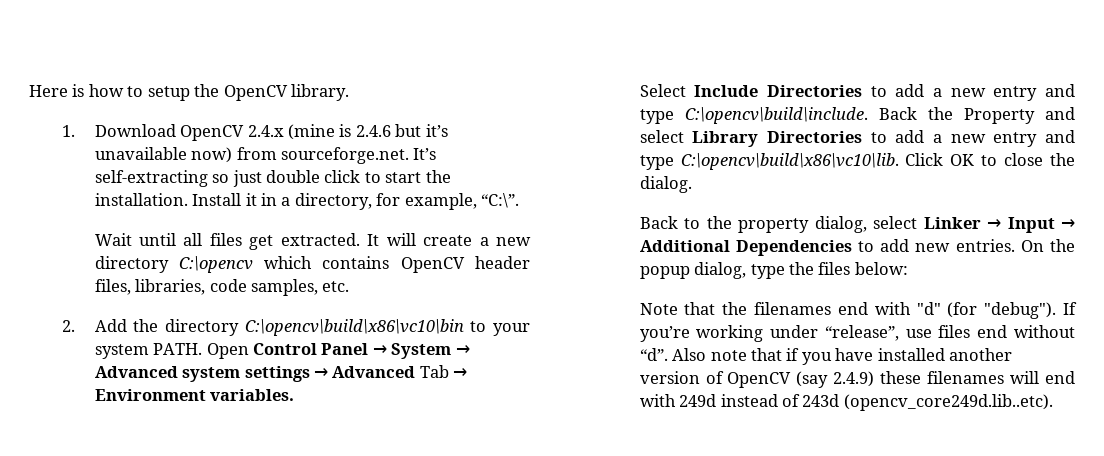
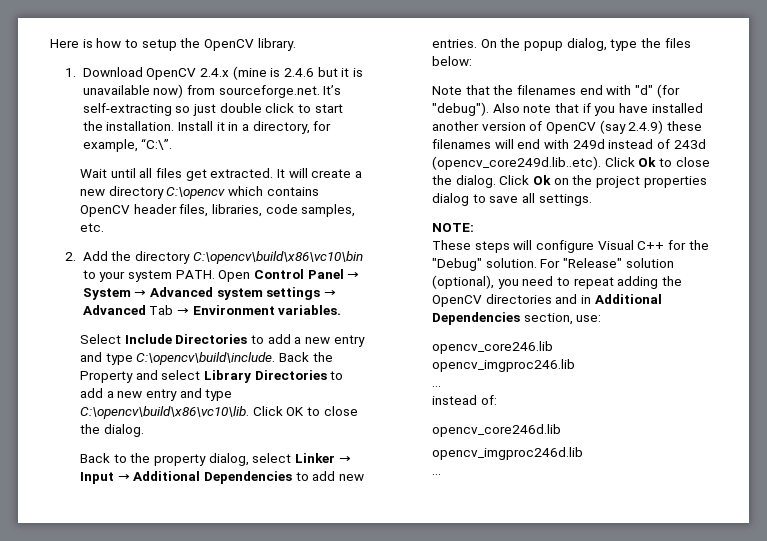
- 1. Download OpenCV 2.4.x (mine is 2.4.6 but it’s unavailable now) from sourceforge.net. It’s self-extracting so just double click to start the installation.
+ 1. Download OpenCV 2.4.x (mine is 2.4.6 but it is unavailable now) from sourceforge.net. It’s self-extracting so just double click to start the installation.
- If you’re working under “release”, use files end without “d”.
- Also note that if you have installed another version of OpenCV (say 2.4.9) these filenames will end with 249d instead of 243d (opencv_core249d.lib..etc).
+ Also note that if you have installed another version of OpenCV (say 2.4.9) these filenames will end with 249d instead of 243d (opencv_core249d.lib..etc). Click Ok to close the dialog. Click Ok on the project properties dialog to save all settings.
+ NOTE:
+ These steps will configure Visual C++ for the "Debug" solution. For "Release" solution (optional), you need to repeat adding the OpenCV directories and in Additional Dependencies section, use:
+ opencv_core246.lib
+ opencv_imgproc246.lib
+ ...
+ instead of:
+ opencv_core246d.lib
+ opencv_imgproc246d.lib
+ ...

